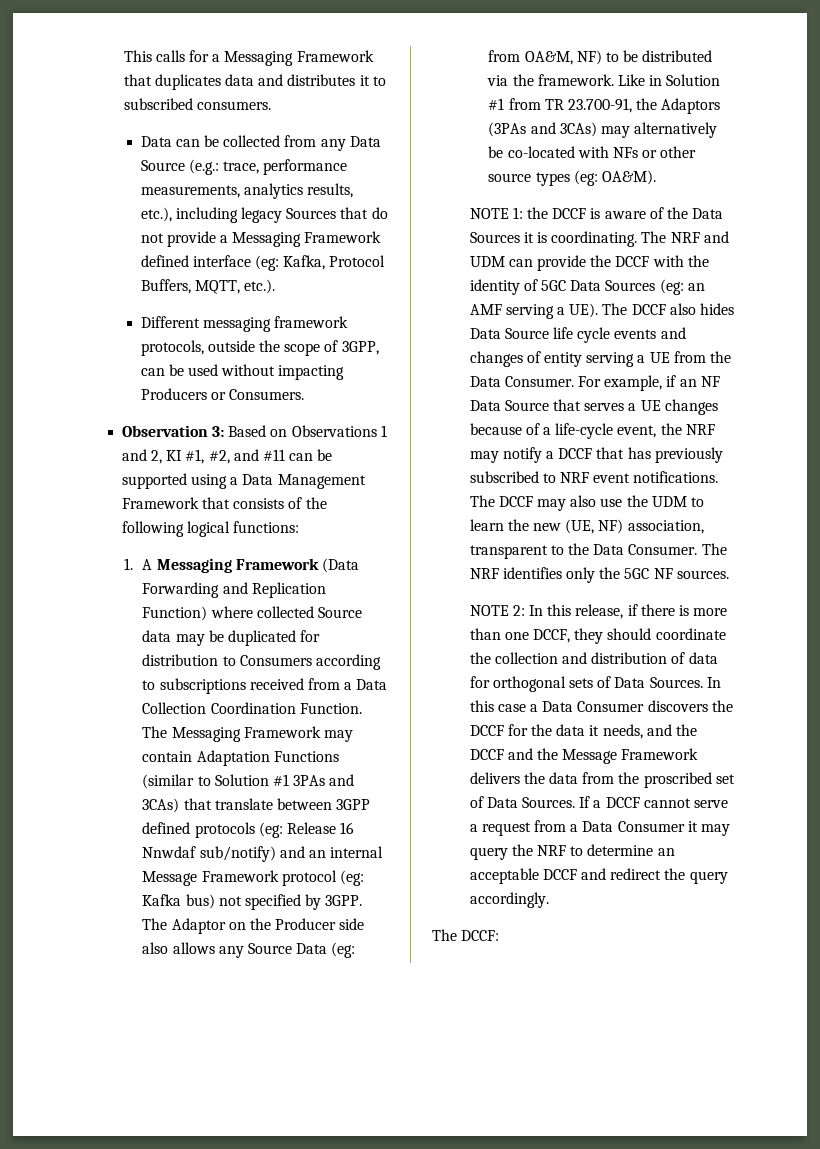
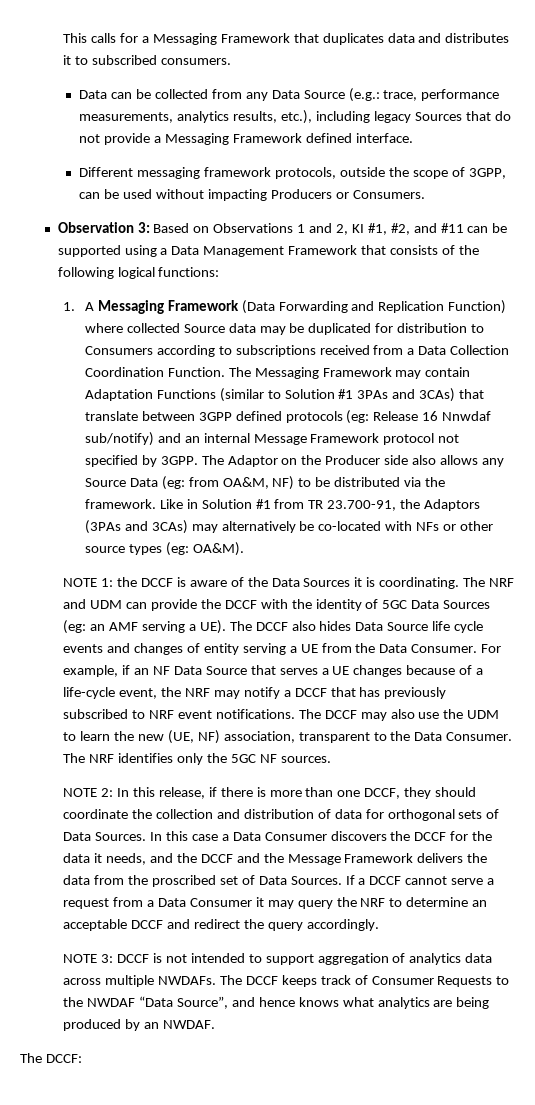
- Data can be collected from any Data Source (e.g.: trace, performance measurements, analytics results, etc.), including legacy Sources that do not provide a Messaging Framework defined interface (eg: Kafka, Protocol Buffers, MQTT, etc.).
+ Data can be collected from any Data Source (e.g.: trace, performance measurements, analytics results, etc.), including legacy Sources that do not provide a Messaging Framework defined interface.
- The Messaging Framework may contain Adaptation Functions (similar to Solution #1 3PAs and 3CAs) that translate between 3GPP defined protocols (eg: Release 16 Nnwdaf sub/notify) and an internal Message Framework protocol (eg: Kafka bus) not specified by 3GPP.
+ The Messaging Framework may contain Adaptation Functions (similar to Solution #1 3PAs and 3CAs) that translate between 3GPP defined protocols (eg: Release 16 Nnwdaf sub/notify) and an internal Message Framework protocol not specified by 3GPP.
+ NOTE 3: DCCF is not intended to support aggregation of analytics data across multiple NWDAFs. The DCCF keeps track of Consumer Requests to the NWDAF “Data Source”, and hence knows what analytics are being produced by an NWDAF.

